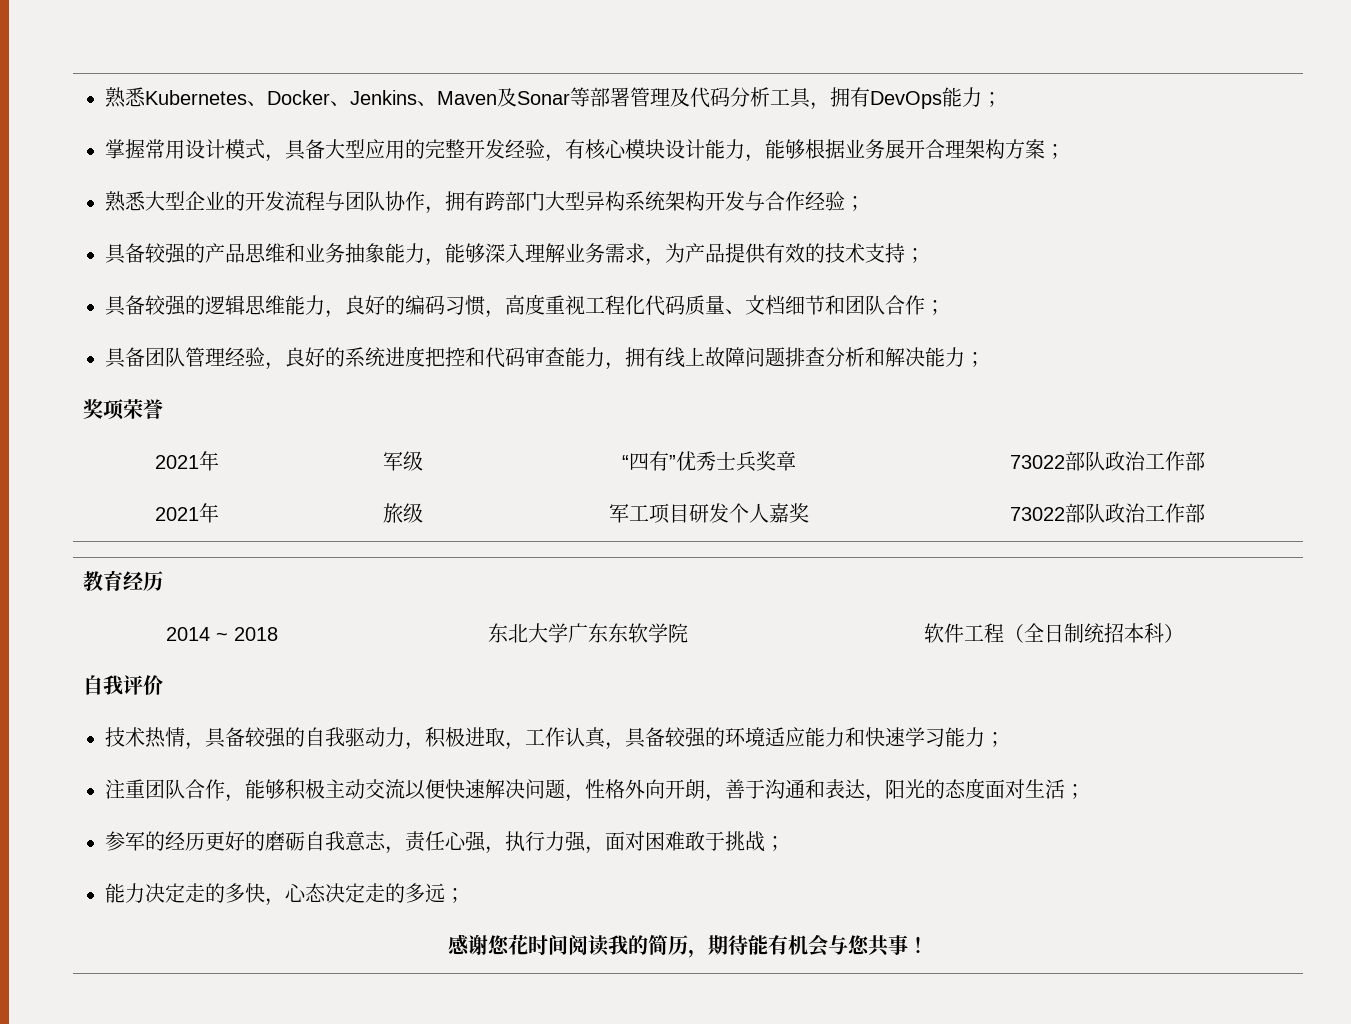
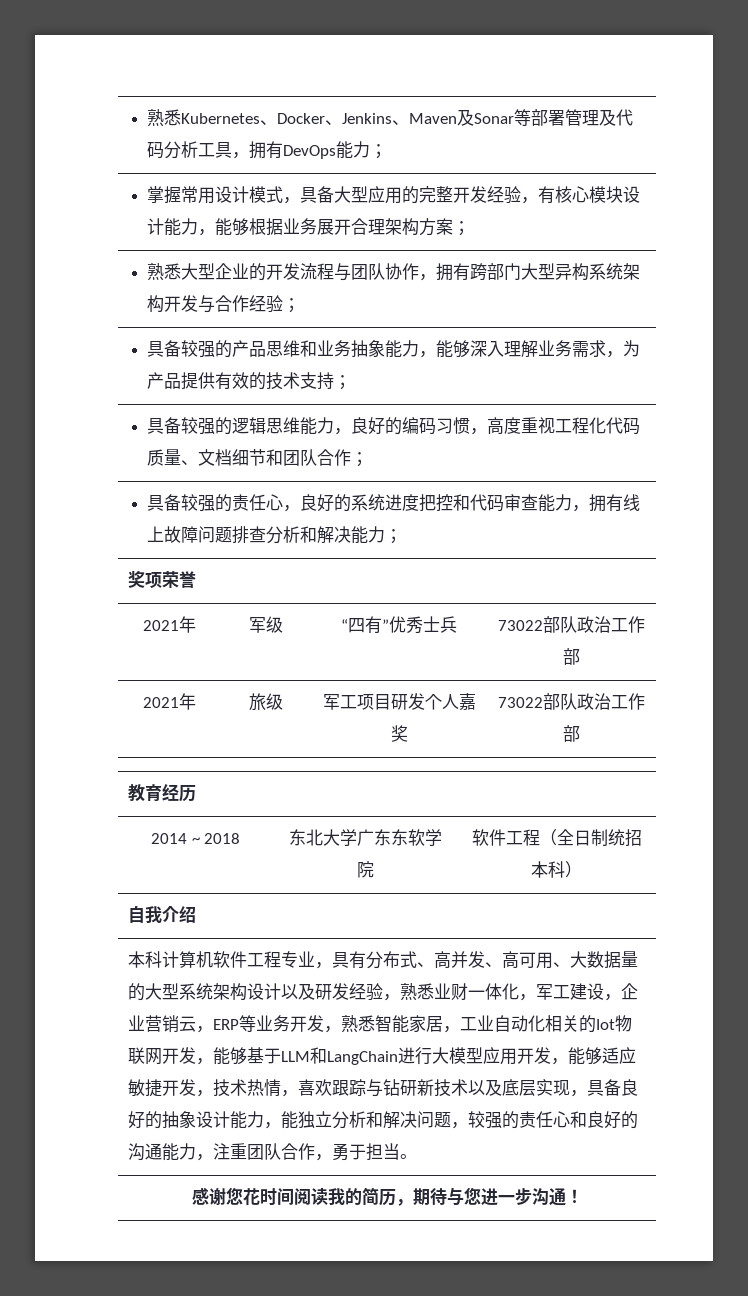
- 具备团队管理经验，良好的系统进度把控和代码审查能力，拥有线上故障问题排查分析和解决能力；
+ 具备较强的责任心，良好的系统进度把控和代码审查能力，拥有线上故障问题排查分析和解决能力；
- 2021年 | 军级 | “四有”优秀士兵奖章 | 73022部队政治工作部
+ 2021年 | 军级 | “四有”优秀士兵 | 73022部队政治工作部
- 自我评价
- 技术热情，具备较强的自我驱动力，积极进取，工作认真，具备较强的环境适应能力和快速学习能力；
- 注重团队合作，能够积极主动交流以便快速解决问题，性格外向开朗，善于沟通和表达，阳光的态度面对生活；
- 参军的经历更好的磨砺自我意志，责任心强，执行力强，面对困难敢于挑战；
- 能力决定走的多快，心态决定走的多远；
+ 自我介绍
+ 本科计算机软件工程专业，具有分布式、高并发、高可用、大数据量的大型系统架构设计以及研发经验，熟悉业财一体化，军工建设，企业营销云，ERP等业务开发，熟悉智能家居，工业自动化相关的Iot物联网开发，能够基于LLM和LangChain进行大模型应用开发，能够适应敏捷开发，技术热情，喜欢跟踪与钻研新技术以及底层实现，具备良好的抽象设计能力，能独立分析和解决问题，较强的责任心和良好的沟通能力，注重团队合作，勇于担当。
- 感谢您花时间阅读我的简历，期待能有机会与您共事！
+ 感谢您花时间阅读我的简历，期待与您进一步沟通！

